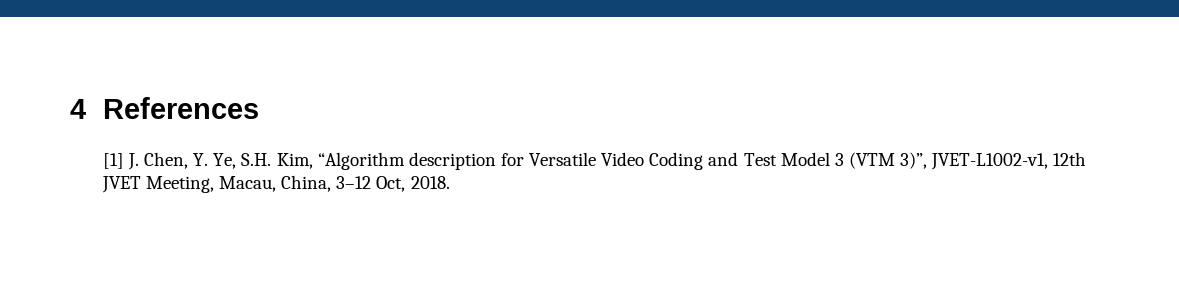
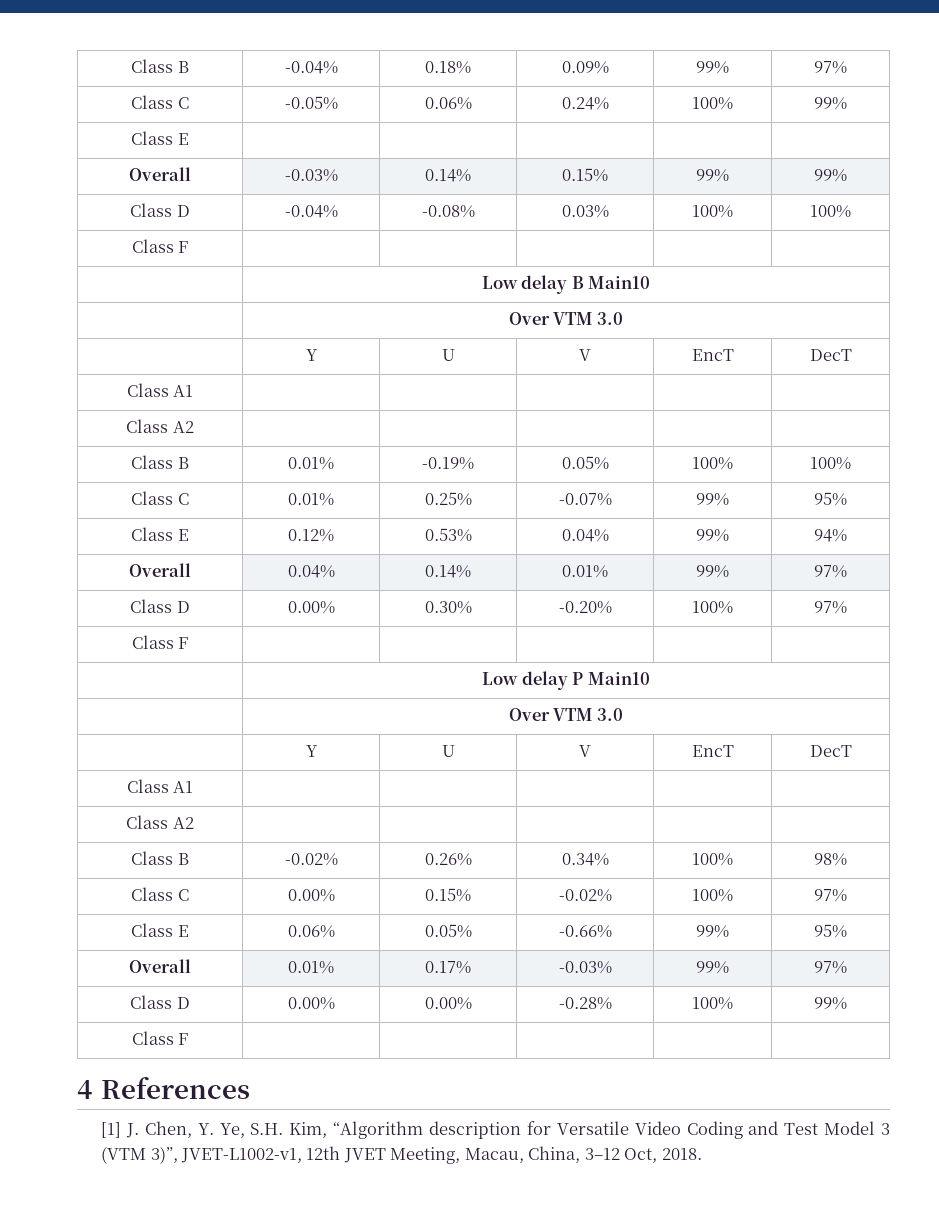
+ Class B | -0.04% | 0.18% | 0.09% | 99% | 97%
+ Class C | -0.05% | 0.06% | 0.24% | 100% | 99%
+ Class E | | | | |
+ Overall | -0.03% | 0.14% | 0.15% | 99% | 99%
+ Class D | -0.04% | -0.08% | 0.03% | 100% | 100%
+ Class F | | | | |
+ | Low delay B Main10
+ | Over VTM 3.0
+ | Y | U | V | EncT | DecT
+ Class A1 | | | | |
+ Class A2 | | | | |
+ Class B | 0.01% | -0.19% | 0.05% | 100% | 100%
+ Class C | 0.01% | 0.25% | -0.07% | 99% | 95%
+ Class E | 0.12% | 0.53% | 0.04% | 99% | 94%
+ Overall | 0.04% | 0.14% | 0.01% | 99% | 97%
+ Class D | 0.00% | 0.30% | -0.20% | 100% | 97%
+ Class F | | | | |
+ | Low delay P Main10
+ | Over VTM 3.0
+ | Y | U | V | EncT | DecT
+ Class A1 | | | | |
+ Class A2 | | | | |
+ Class B | -0.02% | 0.26% | 0.34% | 100% | 98%
+ Class C | 0.00% | 0.15% | -0.02% | 100% | 97%
+ Class E | 0.06% | 0.05% | -0.66% | 99% | 95%
+ Overall | 0.01% | 0.17% | -0.03% | 99% | 97%
+ Class D | 0.00% | 0.00% | -0.28% | 100% | 99%
+ Class F | | | | |

